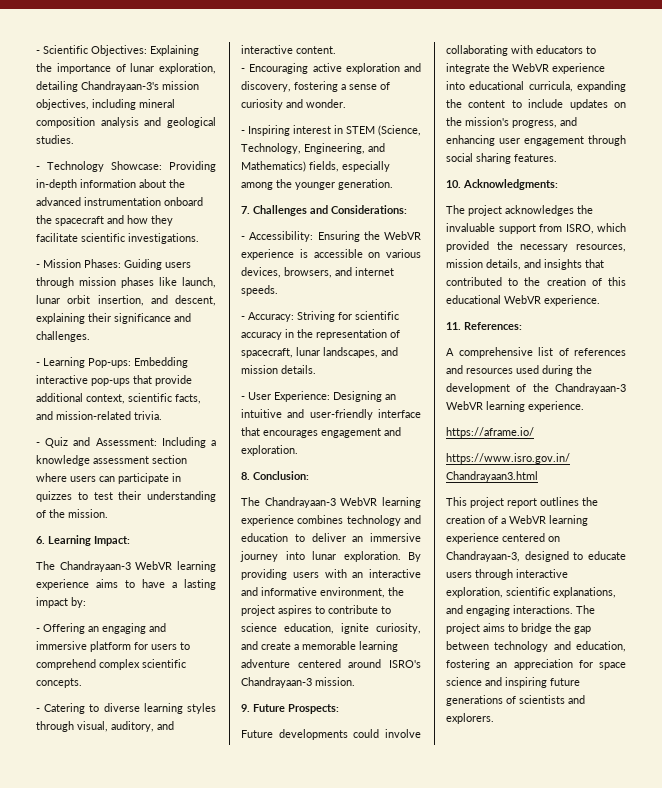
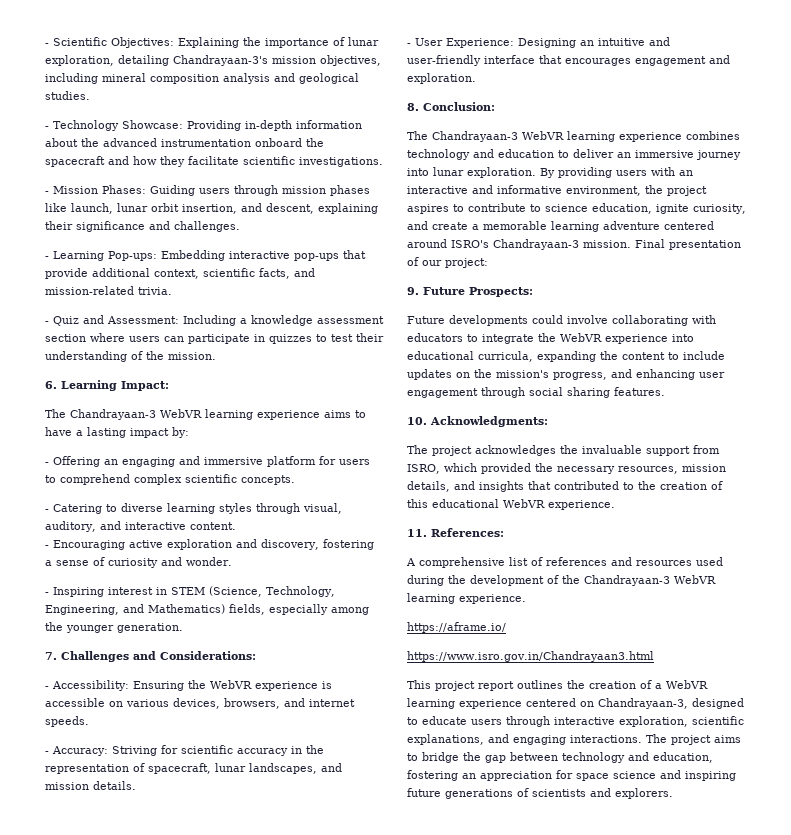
+ Final presentation of our project:

